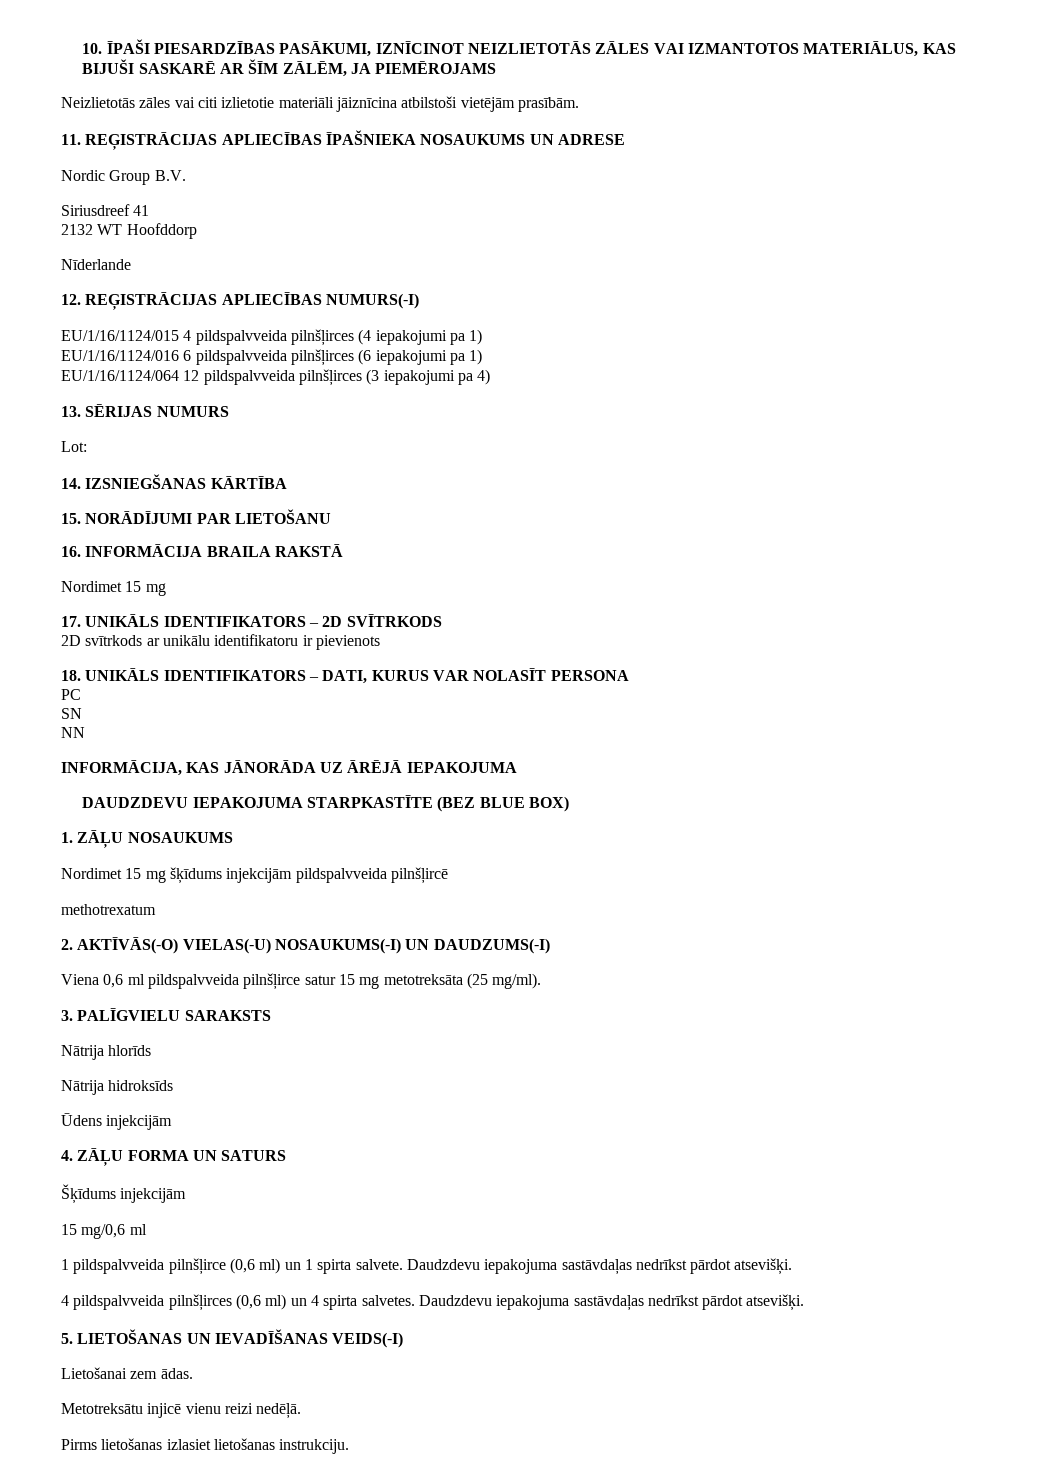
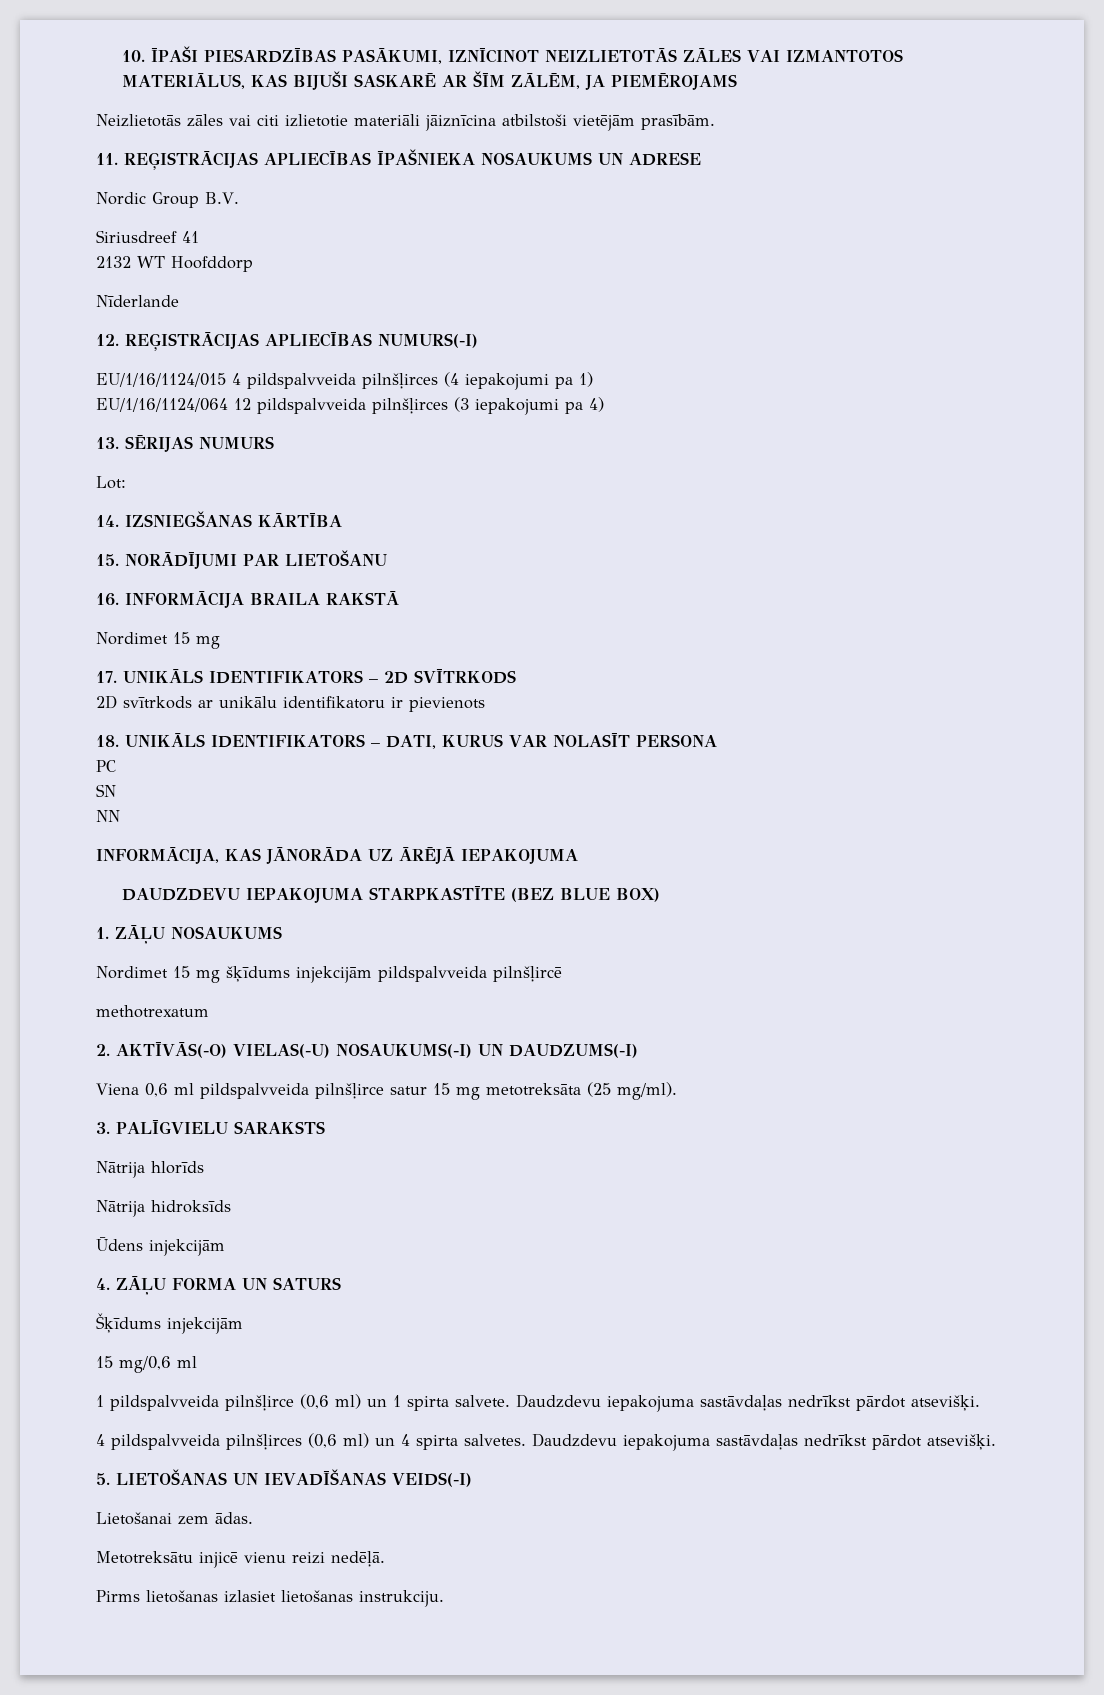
- EU/1/16/1124/016 6 pildspalvveida pilnšļirces (6 iepakojumi pa 1)

